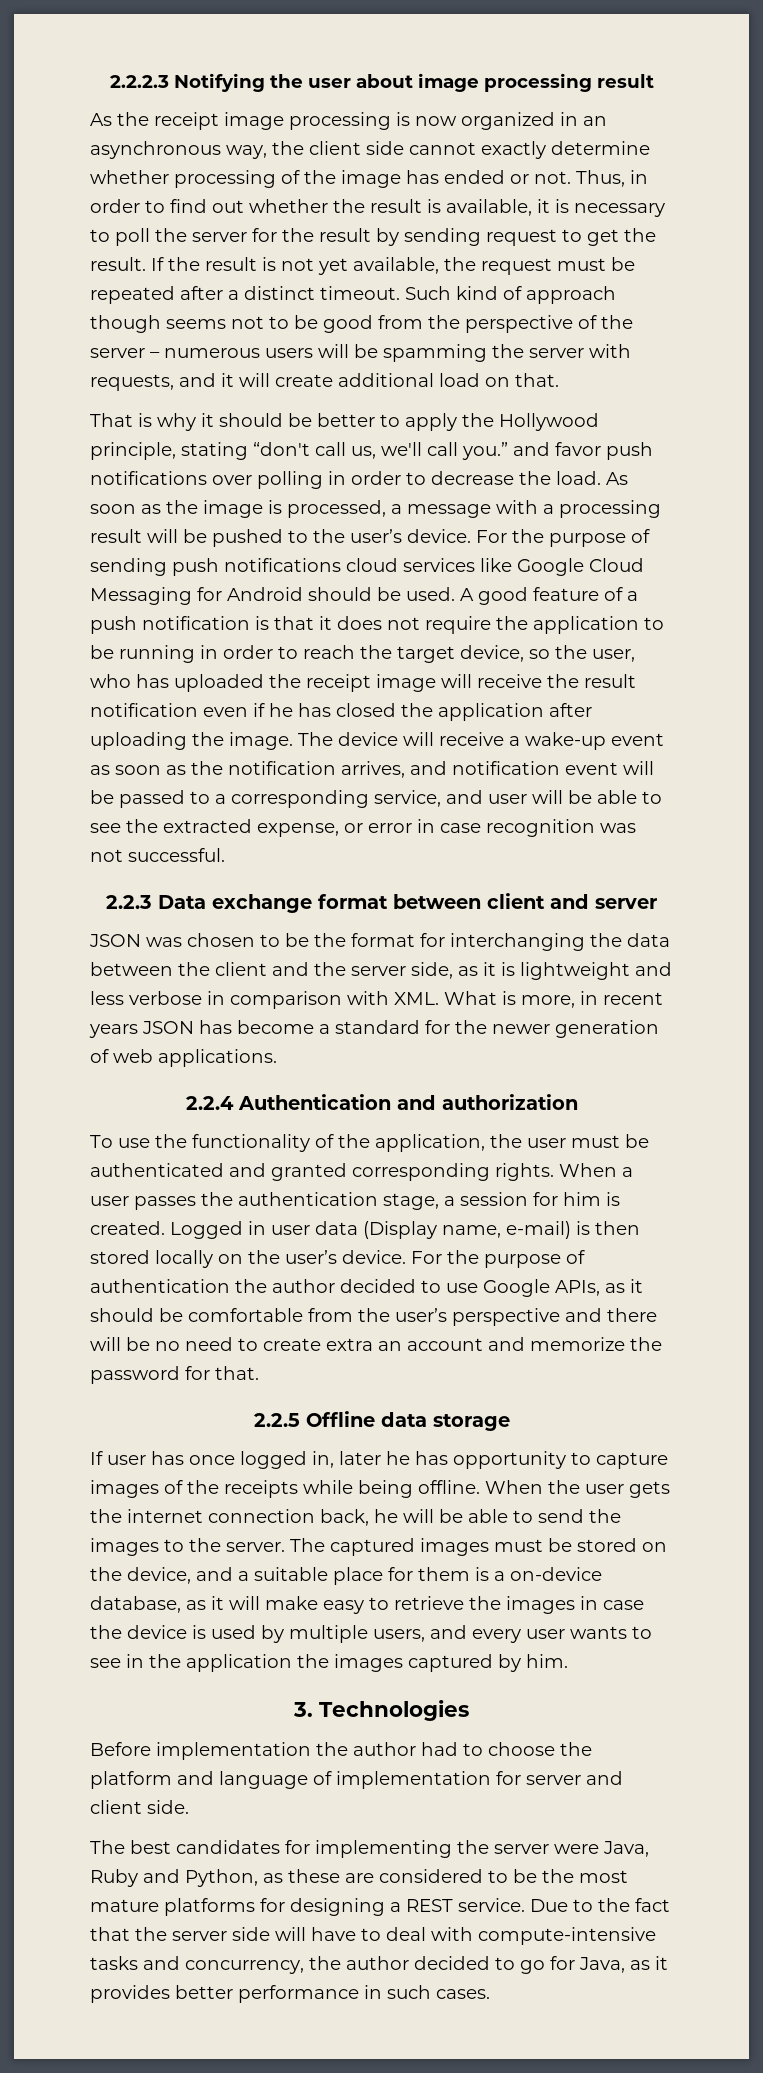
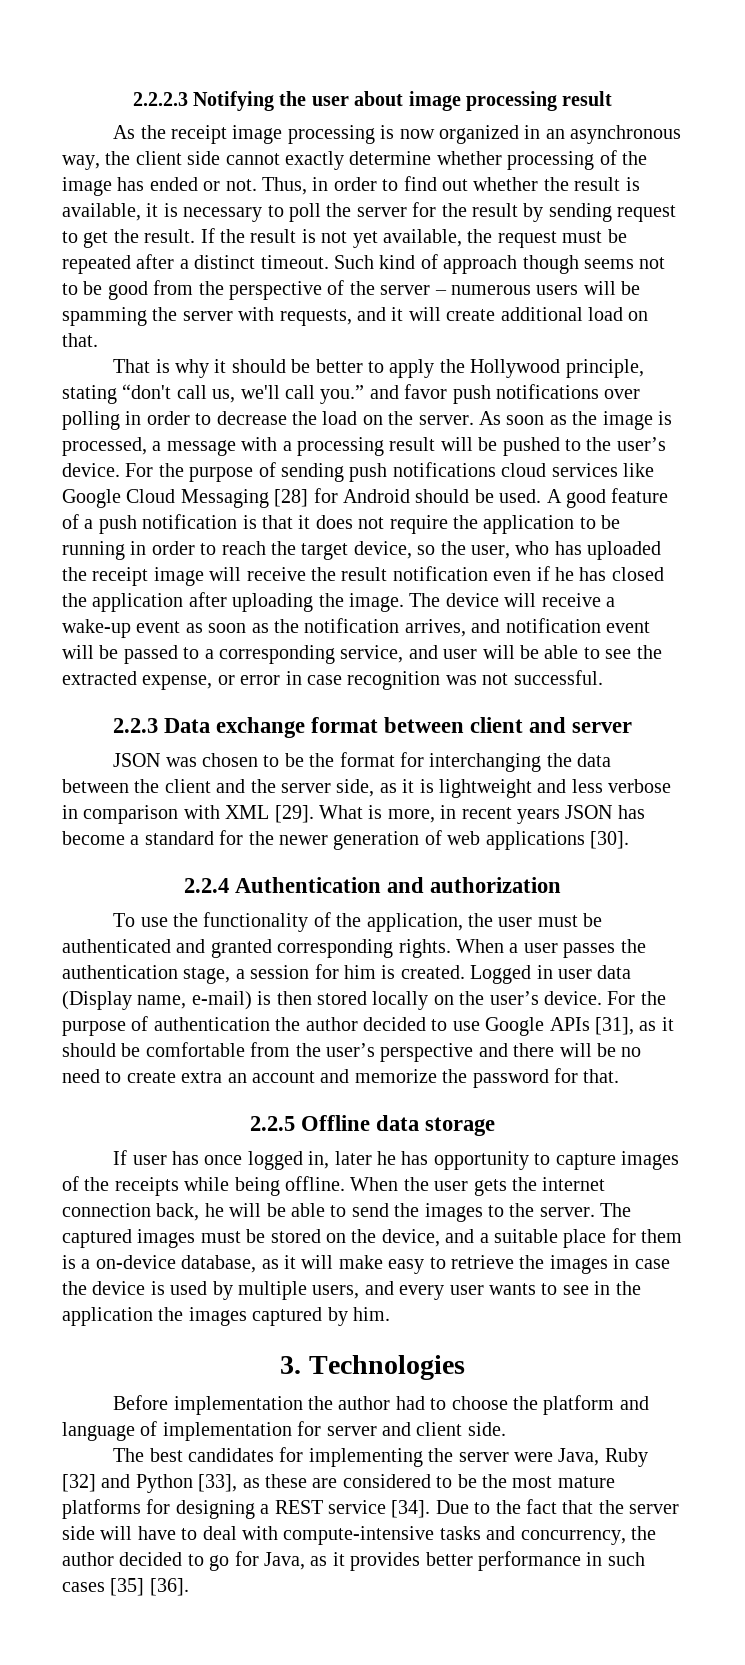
- That is why it should be better to apply the Hollywood principle, stating “don't call us, we'll call you.” and favor push notifications over polling in order to decrease the load.
+ That is why it should be better to apply the Hollywood principle, stating “don't call us, we'll call you.” and favor push notifications over polling in order to decrease the load on the server.
- For the purpose of sending push notifications cloud services like Google Cloud Messaging for Android should be used.
+ For the purpose of sending push notifications cloud services like Google Cloud Messaging [28] for Android should be used.
- JSON was chosen to be the format for interchanging the data between the client and the server side, as it is lightweight and less verbose in comparison with XML. What is more, in recent years JSON has become a standard for the newer generation of web applications.
+ JSON was chosen to be the format for interchanging the data between the client and the server side, as it is lightweight and less verbose in comparison with XML [29]. What is more, in recent years JSON has become a standard for the newer generation of web applications [30].
- For the purpose of authentication the author decided to use Google APIs, as it should be comfortable from the user’s perspective and there will be no need to create extra an account and memorize the password for that.
+ For the purpose of authentication the author decided to use Google APIs [31], as it should be comfortable from the user’s perspective and there will be no need to create extra an account and memorize the password for that.
- The best candidates for implementing the server were Java, Ruby and Python, as these are considered to be the most mature platforms for designing a REST service.
+ The best candidates for implementing the server were Java, Ruby [32] and Python [33], as these are considered to be the most mature platforms for designing a REST service [34].
- Due to the fact that the server side will have to deal with compute-intensive tasks and concurrency, the author decided to go for Java, as it provides better performance in such cases.
+ Due to the fact that the server side will have to deal with compute-intensive tasks and concurrency, the author decided to go for Java, as it provides better performance in such cases [35] [36].

